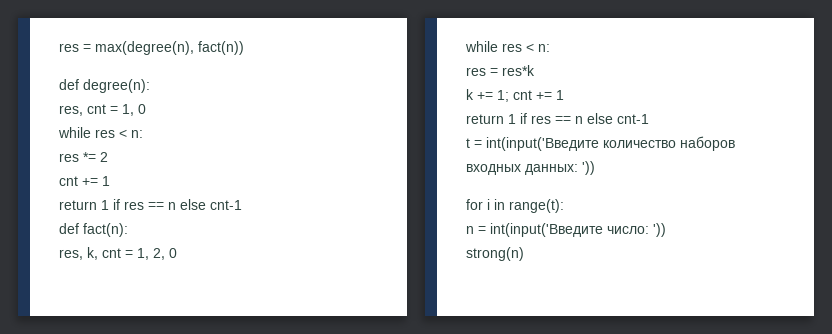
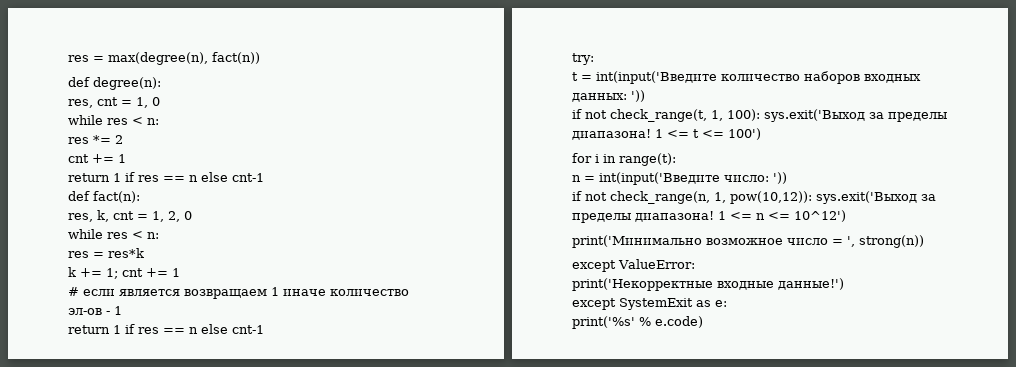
  k += 1; cnt += 1
+ # если является возвращаем 1 иначе количество эл-ов - 1
  return 1 if res == n else cnt-1
+ try:
+ if not check_range(t, 1, 100): sys.exit('Выход за пределы диапазона! 1 <= t <= 100')
- strong(n)
+ if not check_range(n, 1, pow(10,12)): sys.exit('Выход за пределы диапазона! 1 <= n <= 10^12')
+ print('Минимально возможное число = ', strong(n))
+ except ValueError:
+ print('Некорректные входные данные!')
+ except SystemExit as e:
+ print('%s' % e.code)

